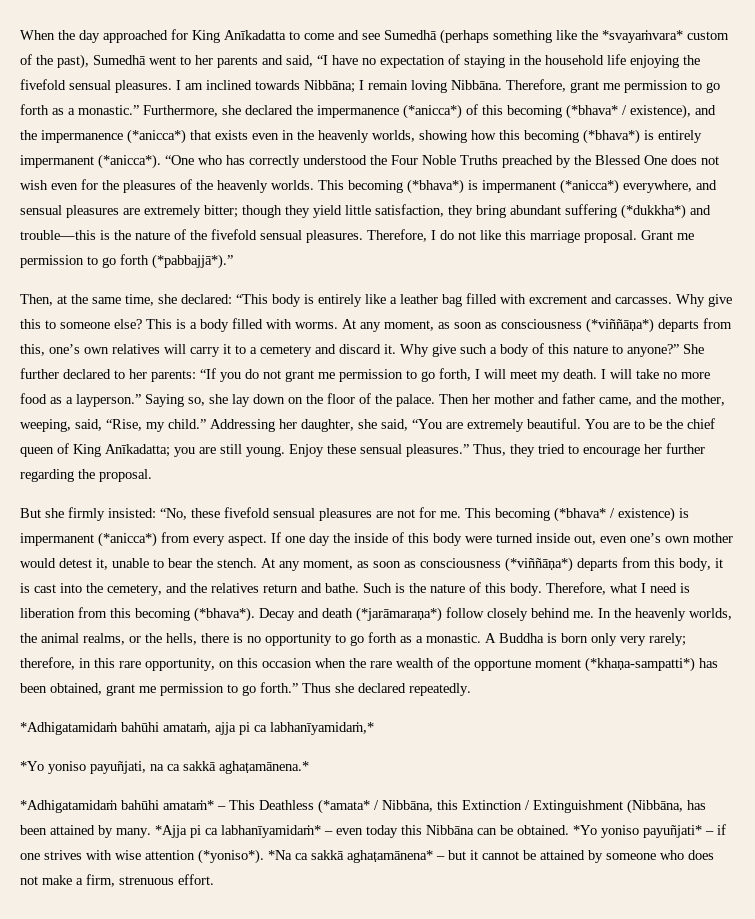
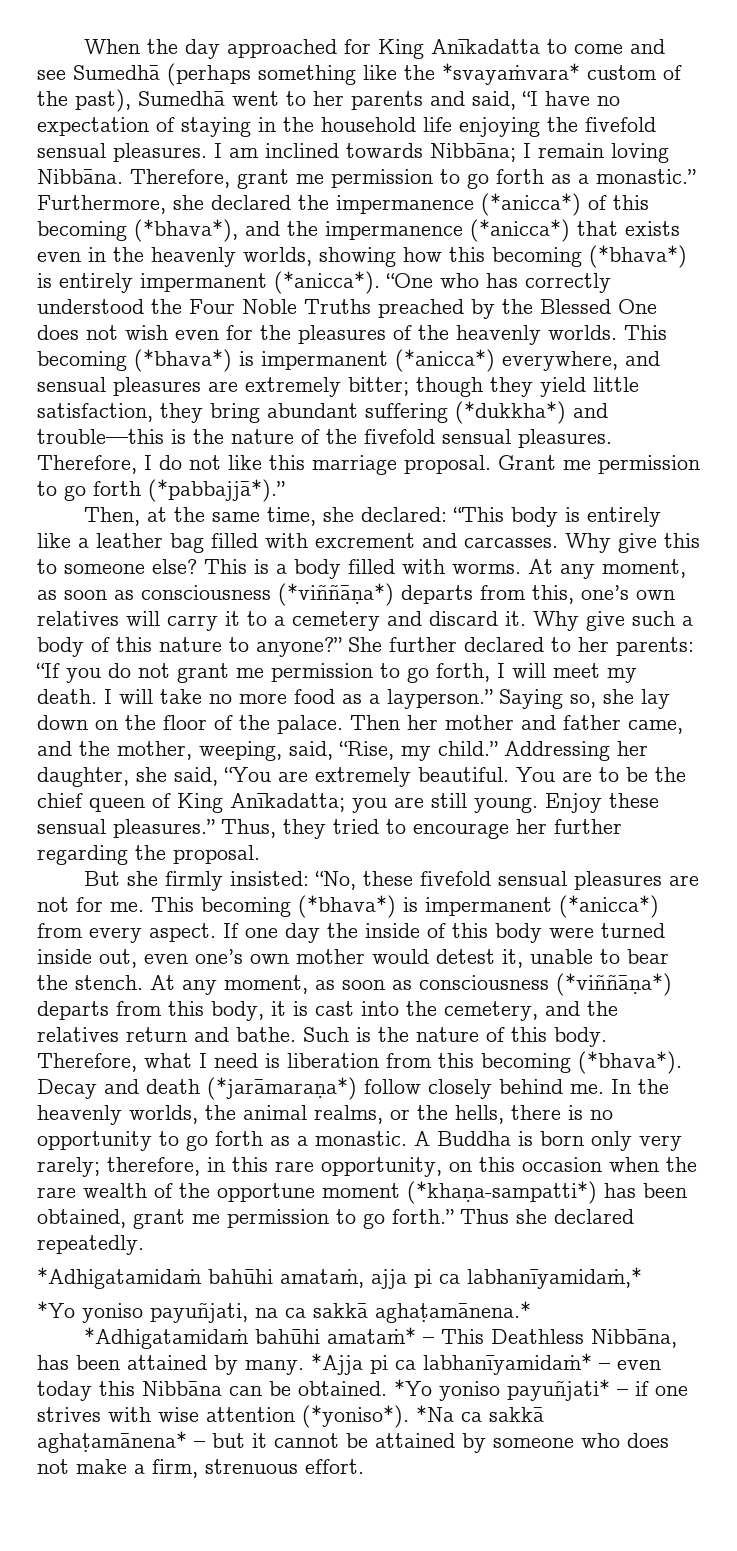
- Furthermore, she declared the impermanence (*anicca*) of this becoming (*bhava* / existence), and the impermanence (*anicca*) that exists even in the heavenly worlds, showing how this becoming (*bhava*) is entirely impermanent (*anicca*).
+ Furthermore, she declared the impermanence (*anicca*) of this becoming (*bhava*), and the impermanence (*anicca*) that exists even in the heavenly worlds, showing how this becoming (*bhava*) is entirely impermanent (*anicca*).
- This becoming (*bhava* / existence) is impermanent (*anicca*) from every aspect.
+ This becoming (*bhava*) is impermanent (*anicca*) from every aspect.
- *Adhigatamidaṁ bahūhi amataṁ* – This Deathless (*amata* / Nibbāna, this Extinction / Extinguishment (Nibbāna, has been attained by many.
+ *Adhigatamidaṁ bahūhi amataṁ* – This Deathless Nibbāna, has been attained by many.

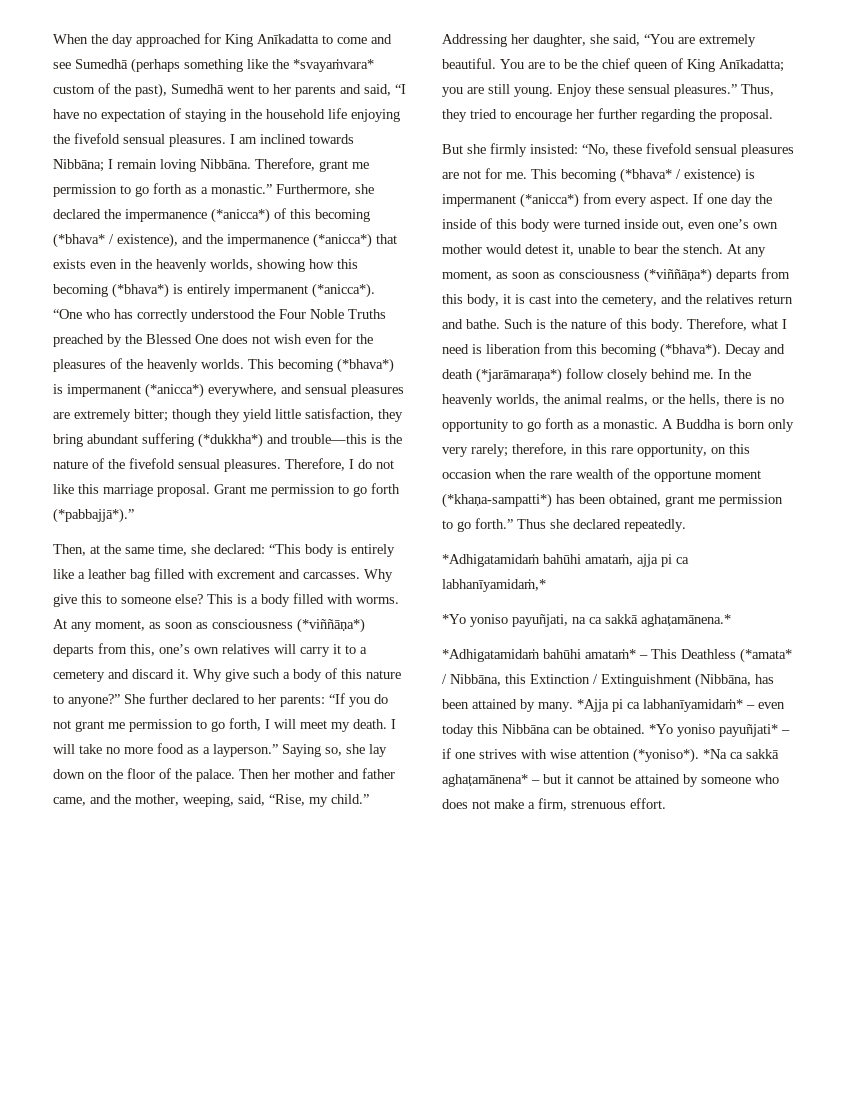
- Furthermore, she declared the impermanence (*anicca*) of this becoming (*bhava*), and the impermanence (*anicca*) that exists even in the heavenly worlds, showing how this becoming (*bhava*) is entirely impermanent (*anicca*).
+ Furthermore, she declared the impermanence (*anicca*) of this becoming (*bhava* / existence), and the impermanence (*anicca*) that exists even in the heavenly worlds, showing how this becoming (*bhava*) is entirely impermanent (*anicca*).
- This becoming (*bhava*) is impermanent (*anicca*) from every aspect.
+ This becoming (*bhava* / existence) is impermanent (*anicca*) from every aspect.
- *Adhigatamidaṁ bahūhi amataṁ* – This Deathless Nibbāna, has been attained by many.
+ *Adhigatamidaṁ bahūhi amataṁ* – This Deathless (*amata* / Nibbāna, this Extinction / Extinguishment (Nibbāna, has been attained by many.

